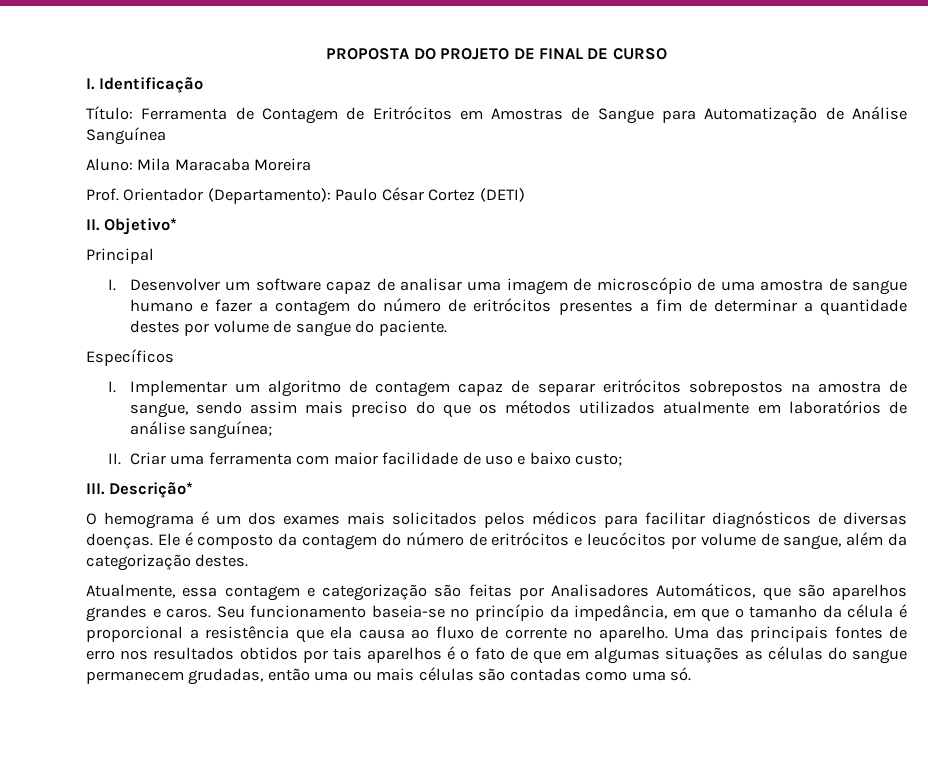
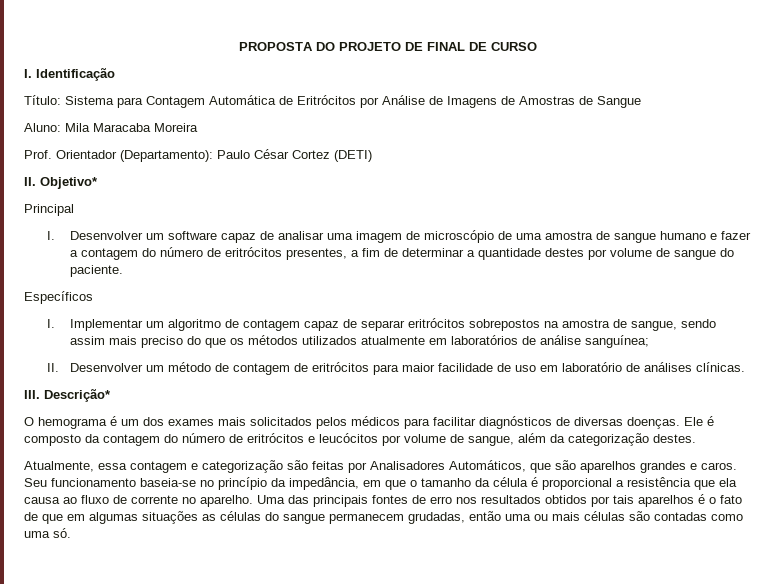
- Título: Ferramenta de Contagem de Eritrócitos em Amostras de Sangue para Automatização de Análise Sanguínea
+ Título: Sistema para Contagem Automática de Eritrócitos por Análise de Imagens de Amostras de Sangue
- I. Desenvolver um software capaz de analisar uma imagem de microscópio de uma amostra de sangue humano e fazer a contagem do número de eritrócitos presentes a fim de determinar a quantidade destes por volume de sangue do paciente.
+ I. Desenvolver um software capaz de analisar uma imagem de microscópio de uma amostra de sangue humano e fazer a contagem do número de eritrócitos presentes, a fim de determinar a quantidade destes por volume de sangue do paciente.
- II. Criar uma ferramenta com maior facilidade de uso e baixo custo;
+ II. Desenvolver um método de contagem de eritrócitos para maior facilidade de uso em laboratório de análises clínicas.

